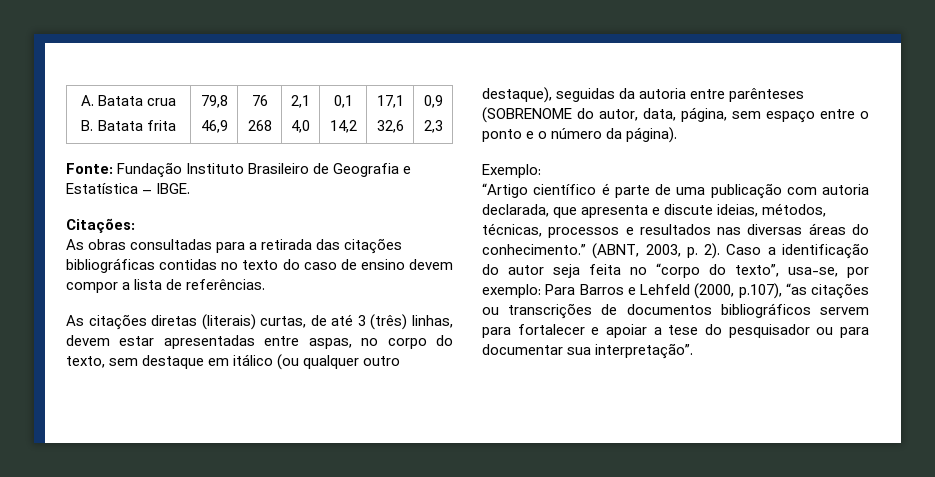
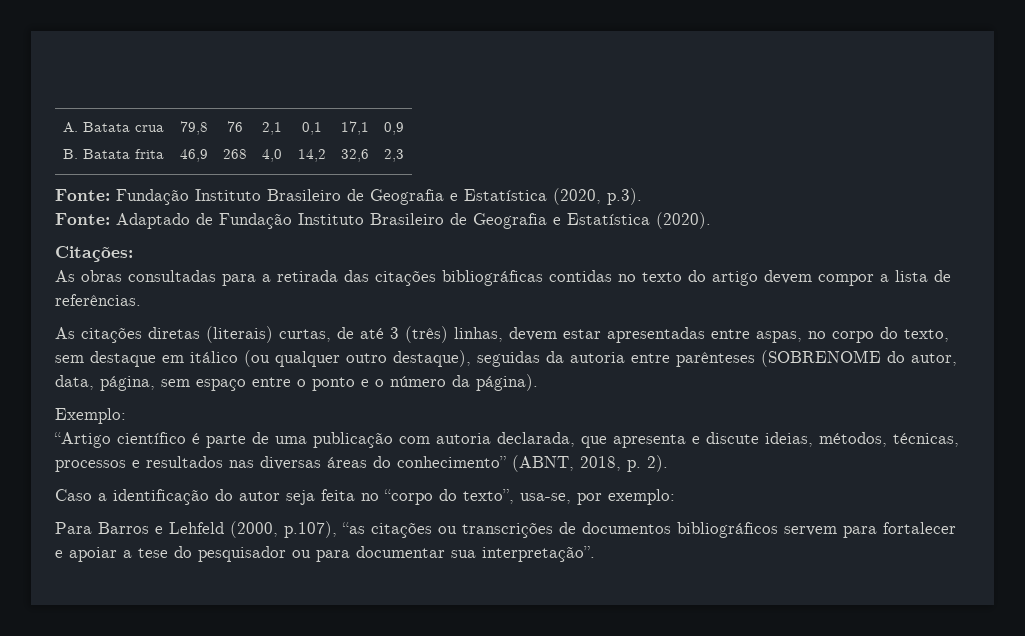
- Fonte: Fundação Instituto Brasileiro de Geografia e Estatística – IBGE.
+ Fonte: Fundação Instituto Brasileiro de Geografia e Estatística (2020, p.3).
+ Fonte: Adaptado de Fundação Instituto Brasileiro de Geografia e Estatística (2020).
- As obras consultadas para a retirada das citações bibliográficas contidas no texto do caso de ensino devem compor a lista de referências.
+ As obras consultadas para a retirada das citações bibliográficas contidas no texto do artigo devem compor a lista de referências.
- “Artigo científico é parte de uma publicação com autoria declarada, que apresenta e discute ideias, métodos, técnicas, processos e resultados nas diversas áreas do conhecimento.” (ABNT, 2003, p. 2). Caso a identificação do autor seja feita no “corpo do texto”, usa-se, por exemplo: Para Barros e Lehfeld (2000, p.107), “as citações ou transcrições de documentos bibliográficos servem para fortalecer e apoiar a tese do pesquisador ou para documentar sua interpretação”.
+ “Artigo científico é parte de uma publicação com autoria declarada, que apresenta e discute ideias, métodos, técnicas, processos e resultados nas diversas áreas do conhecimento” (ABNT, 2018, p. 2).
+ Caso a identificação do autor seja feita no “corpo do texto”, usa-se, por exemplo:
+ Para Barros e Lehfeld (2000, p.107), “as citações ou transcrições de documentos bibliográficos servem para fortalecer e apoiar a tese do pesquisador ou para documentar sua interpretação”.

